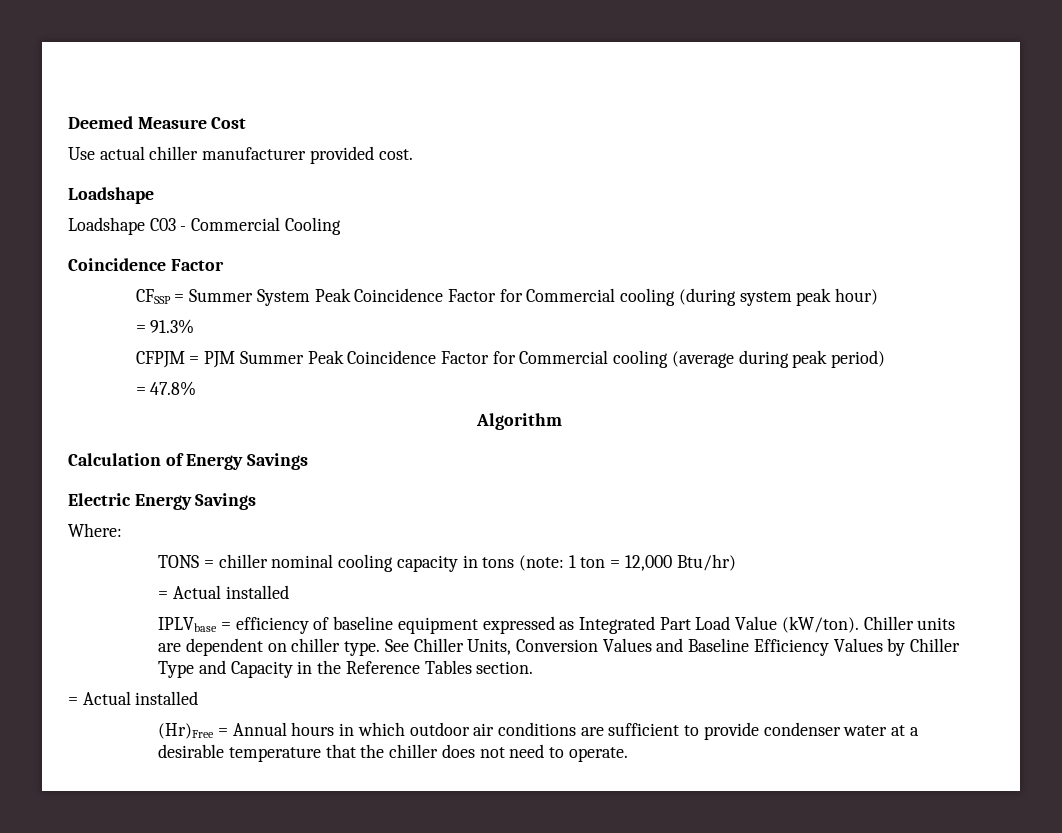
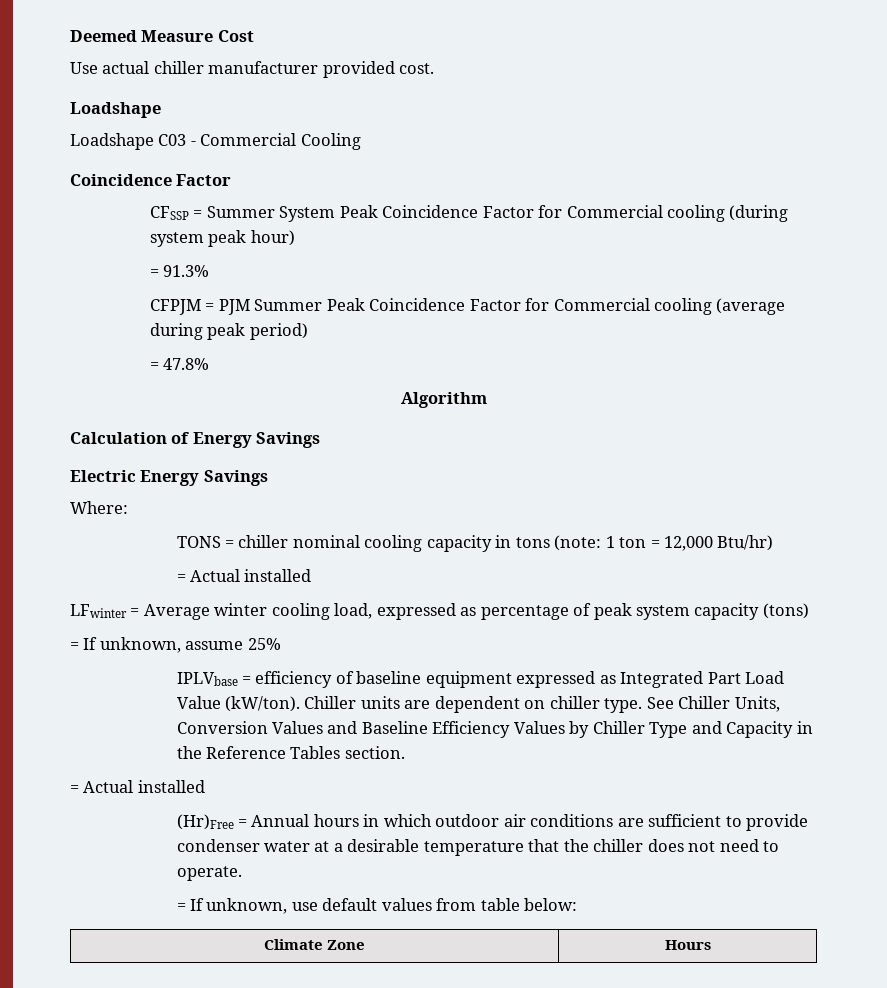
+ LFwinter = Average winter cooling load, expressed as percentage of peak system capacity (tons)
+ = If unknown, assume 25%
+ = If unknown, use default values from table below:
+ Climate Zone | Hours

